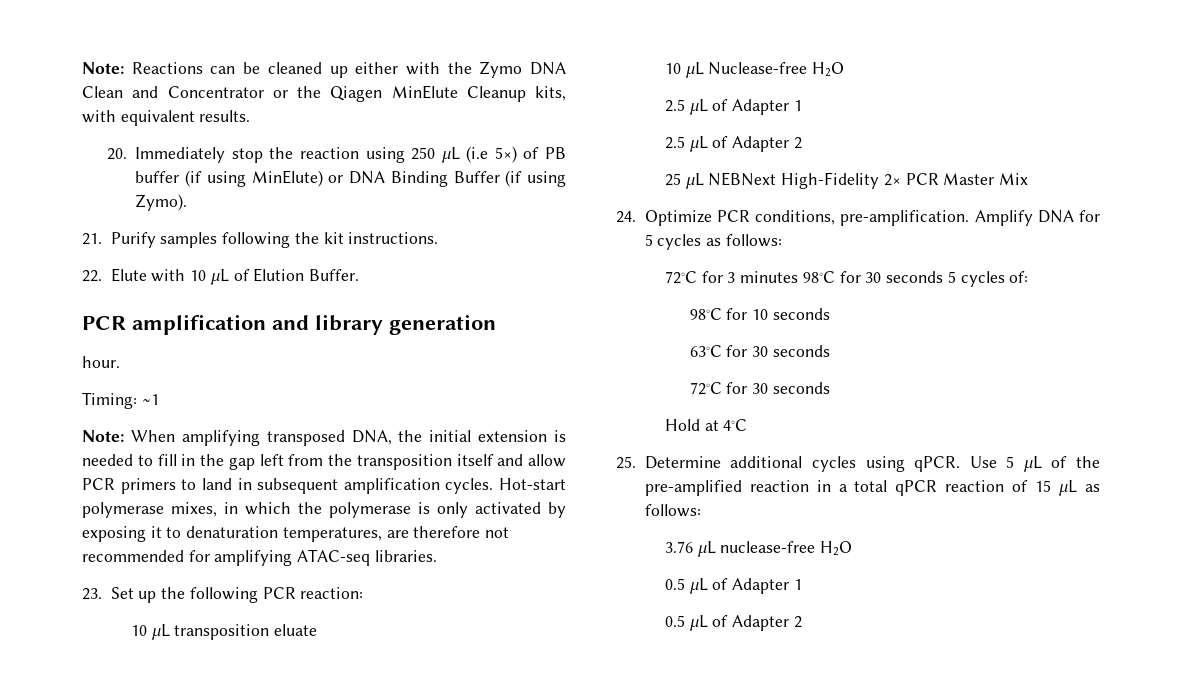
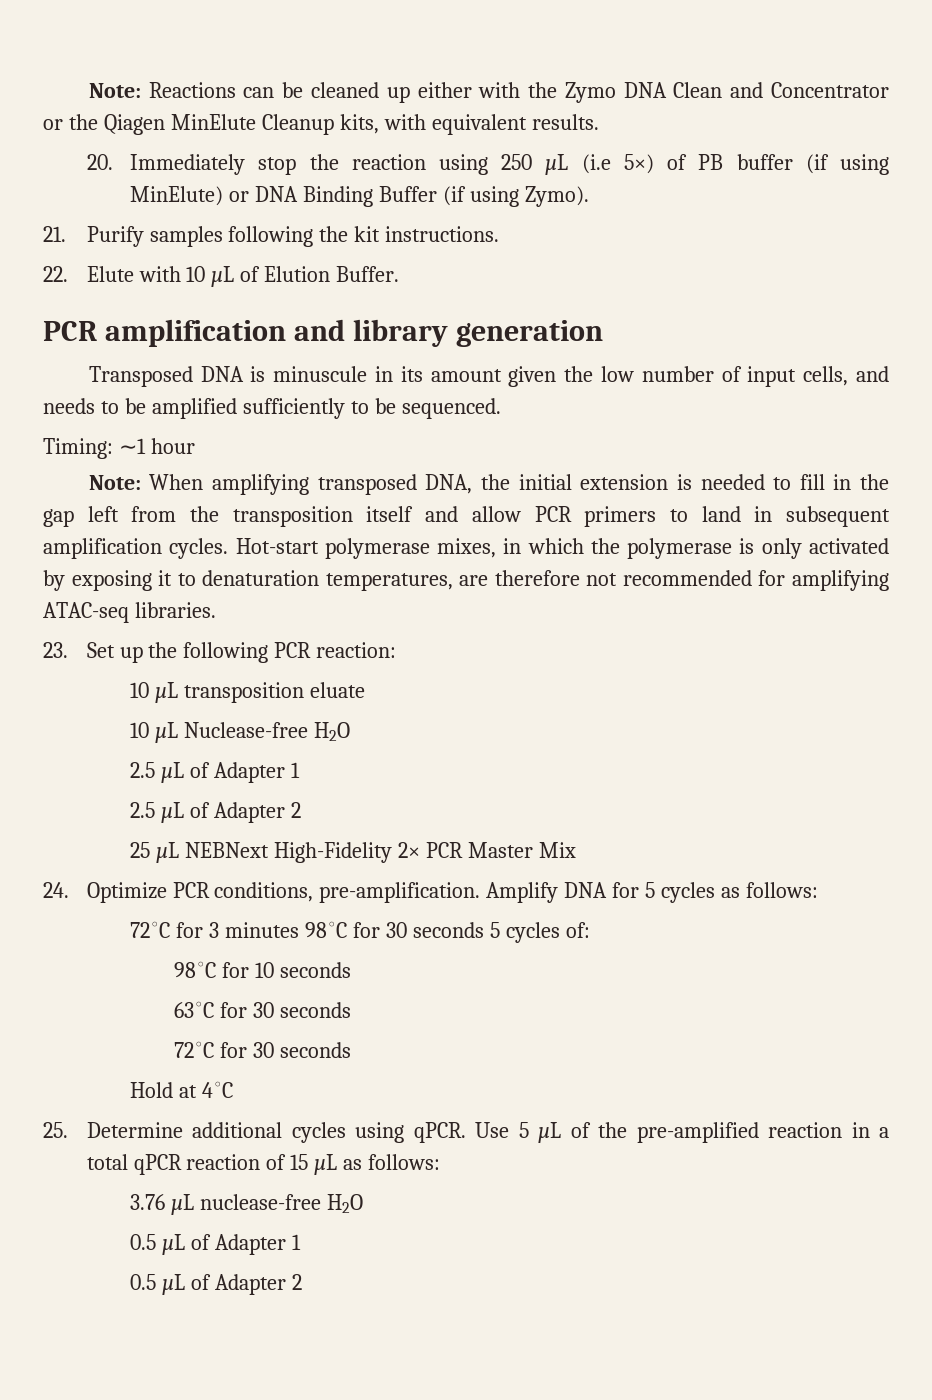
- hour.
+ Transposed DNA is minuscule in its amount given the low number of input cells, and needs to be amplified sufficiently to be sequenced.
- Timing: ∼1
+ Timing: ∼1 hour

